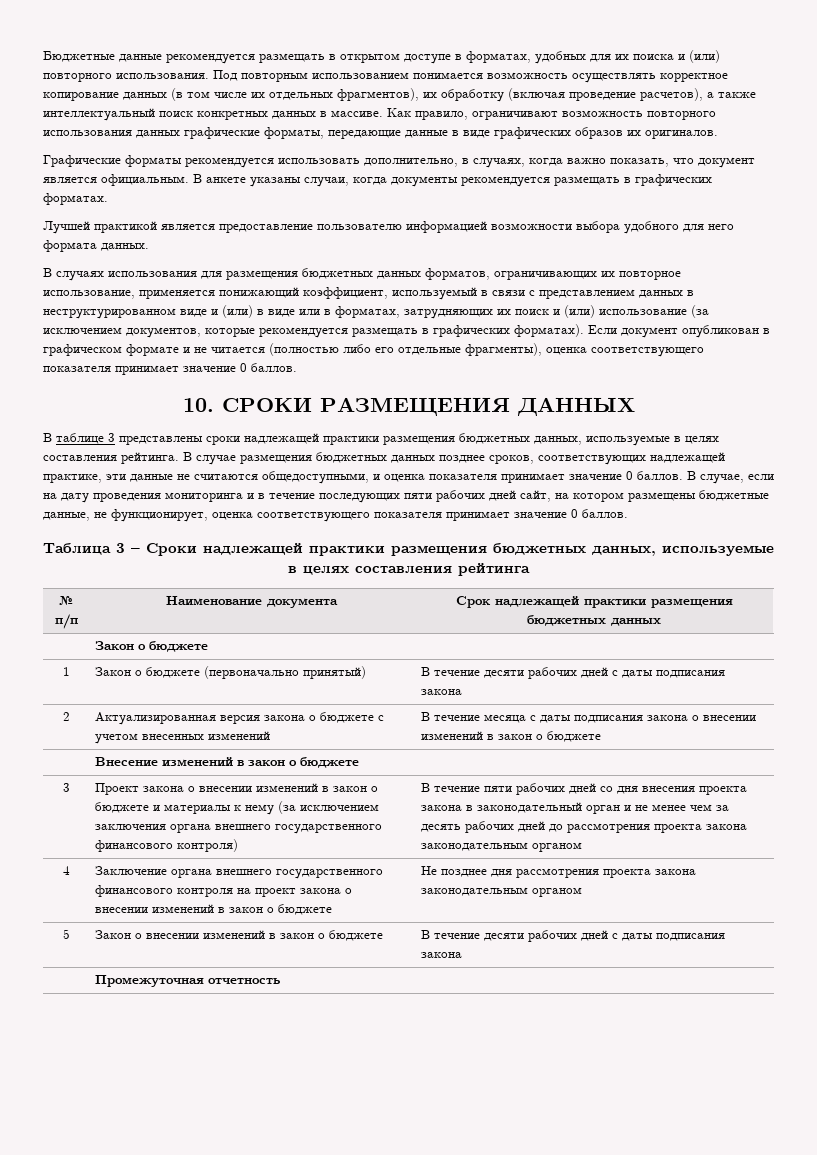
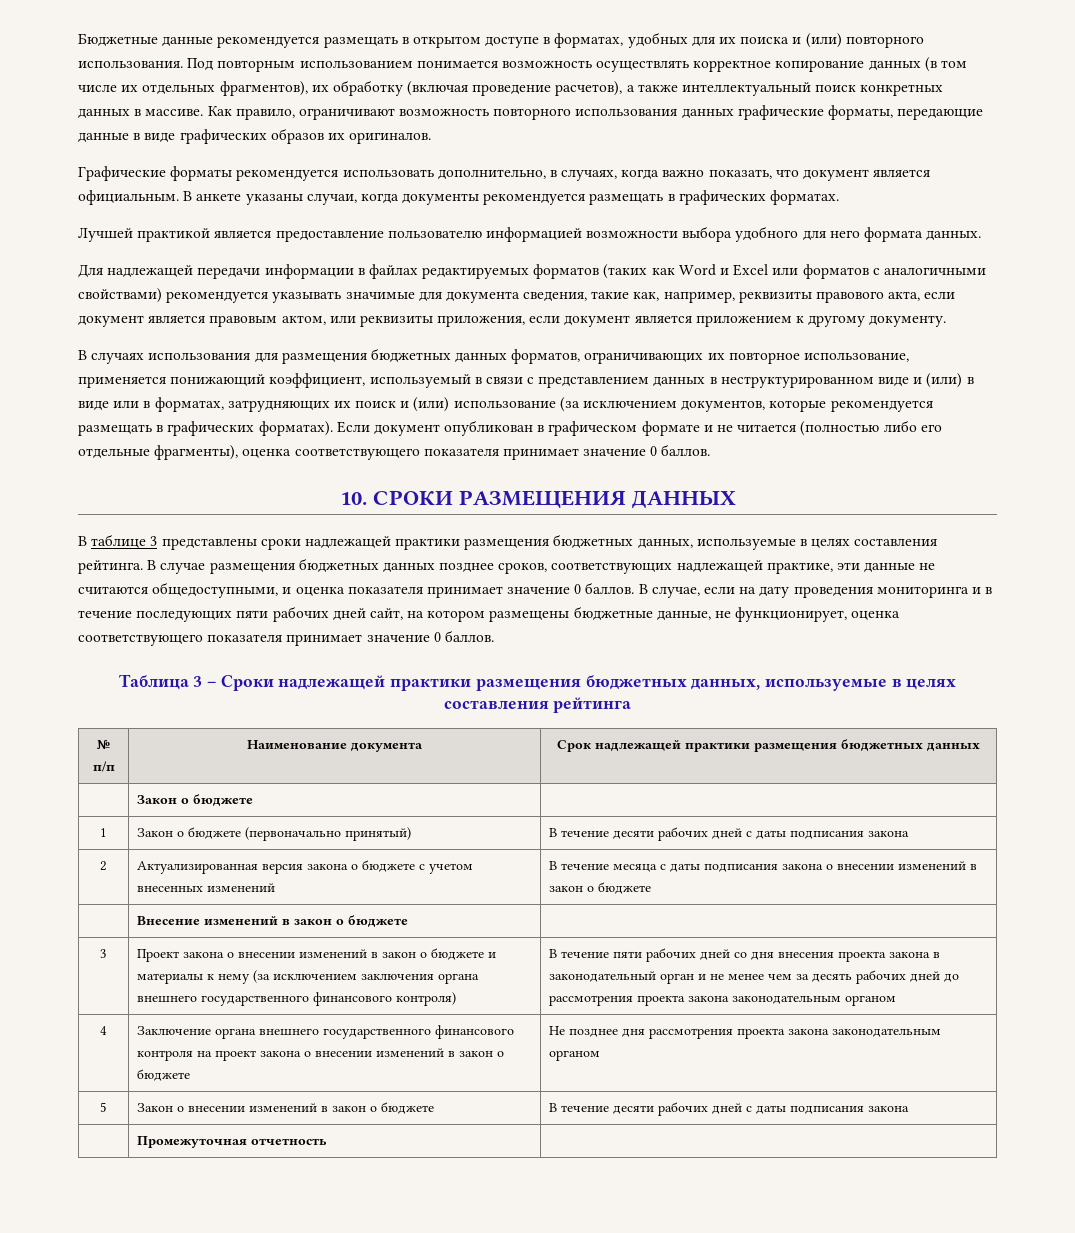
+ Для надлежащей передачи информации в файлах редактируемых форматов (таких как Word и Excel или форматов с аналогичными свойствами) рекомендуется указывать значимые для документа сведения, такие как, например, реквизиты правового акта, если документ является правовым актом, или реквизиты приложения, если документ является приложением к другому документу.

